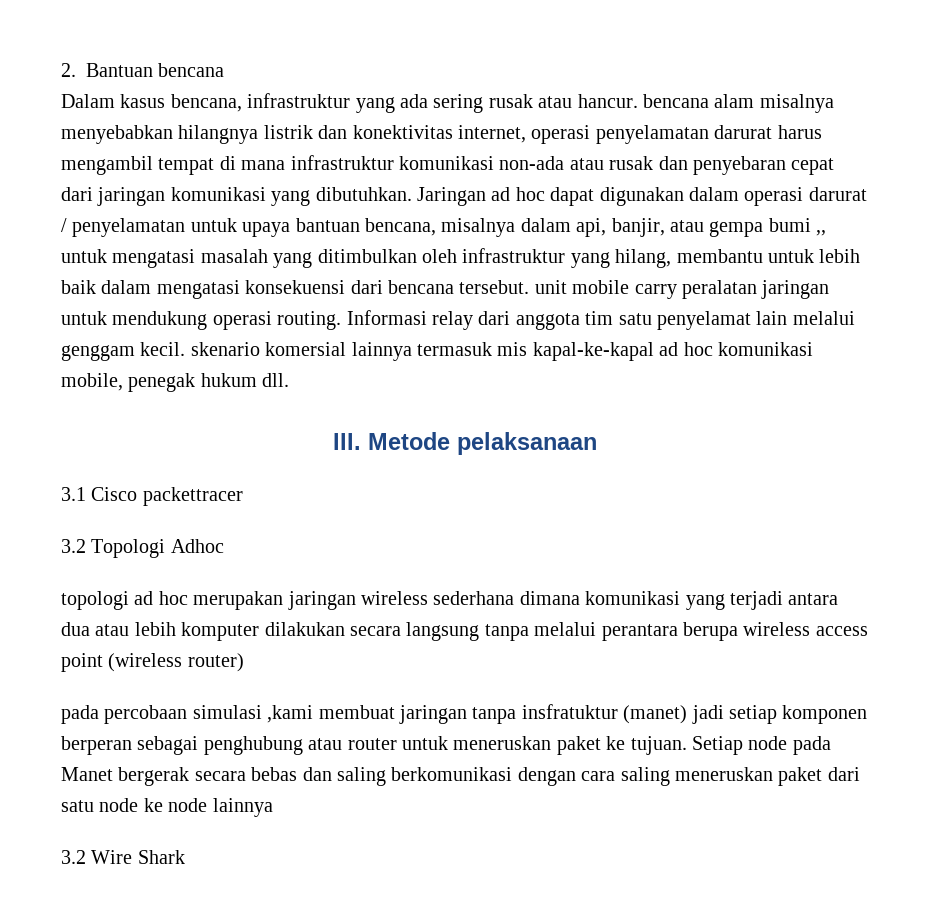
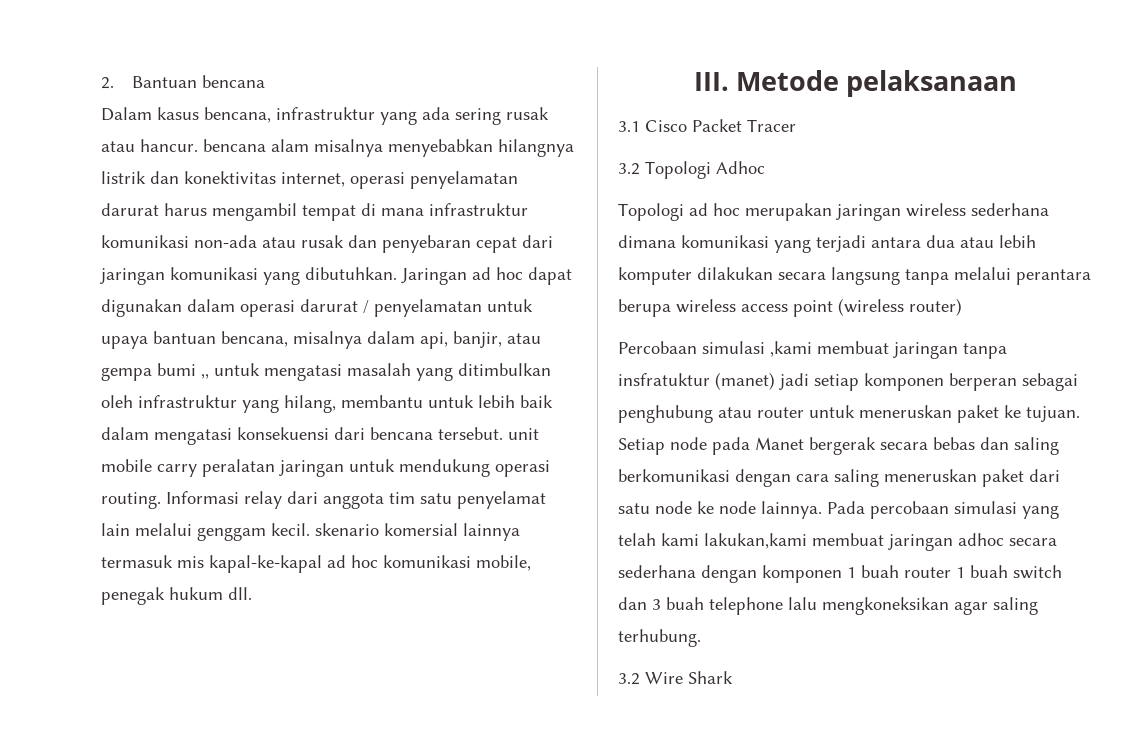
- 3.1 Cisco packettracer
+ 3.1 Cisco Packet Tracer
- topologi ad hoc merupakan jaringan wireless sederhana dimana komunikasi yang terjadi antara dua atau lebih komputer dilakukan secara langsung tanpa melalui perantara berupa wireless access point (wireless router)
+ Topologi ad hoc merupakan jaringan wireless sederhana dimana komunikasi yang terjadi antara dua atau lebih komputer dilakukan secara langsung tanpa melalui perantara berupa wireless access point (wireless router)
- pada percobaan simulasi ,kami membuat jaringan tanpa insfratuktur (manet) jadi setiap komponen berperan sebagai penghubung atau router untuk meneruskan paket ke tujuan.
+ Percobaan simulasi ,kami membuat jaringan tanpa insfratuktur (manet) jadi setiap komponen berperan sebagai penghubung atau router untuk meneruskan paket ke tujuan.
- Setiap node pada Manet bergerak secara bebas dan saling berkomunikasi dengan cara saling meneruskan paket dari satu node ke node lainnya
+ Setiap node pada Manet bergerak secara bebas dan saling berkomunikasi dengan cara saling meneruskan paket dari satu node ke node lainnya. Pada percobaan simulasi yang telah kami lakukan,kami membuat jaringan adhoc secara sederhana dengan komponen 1 buah router 1 buah switch dan 3 buah telephone lalu mengkoneksikan agar saling terhubung.

